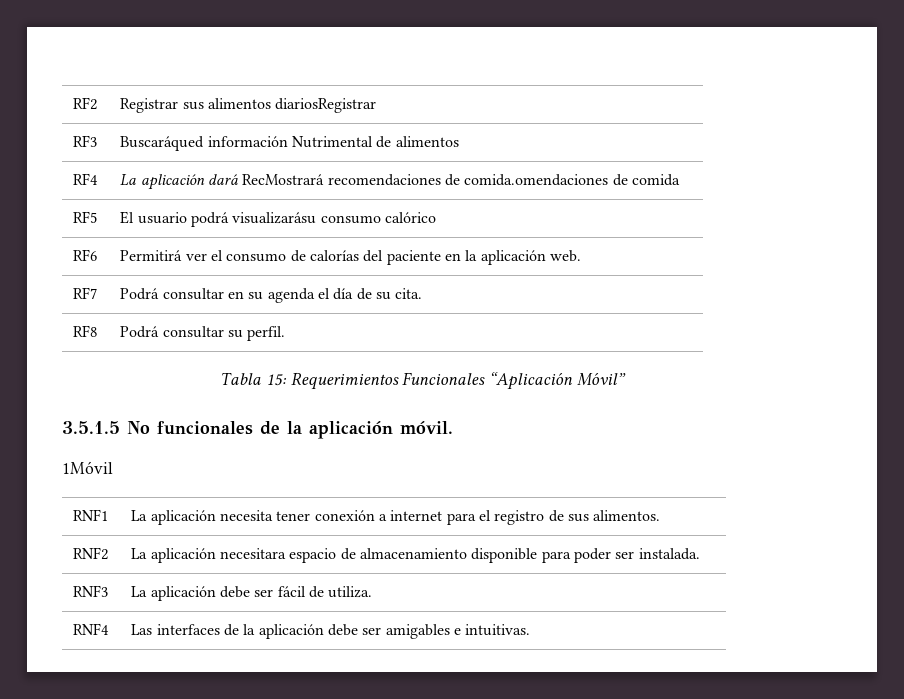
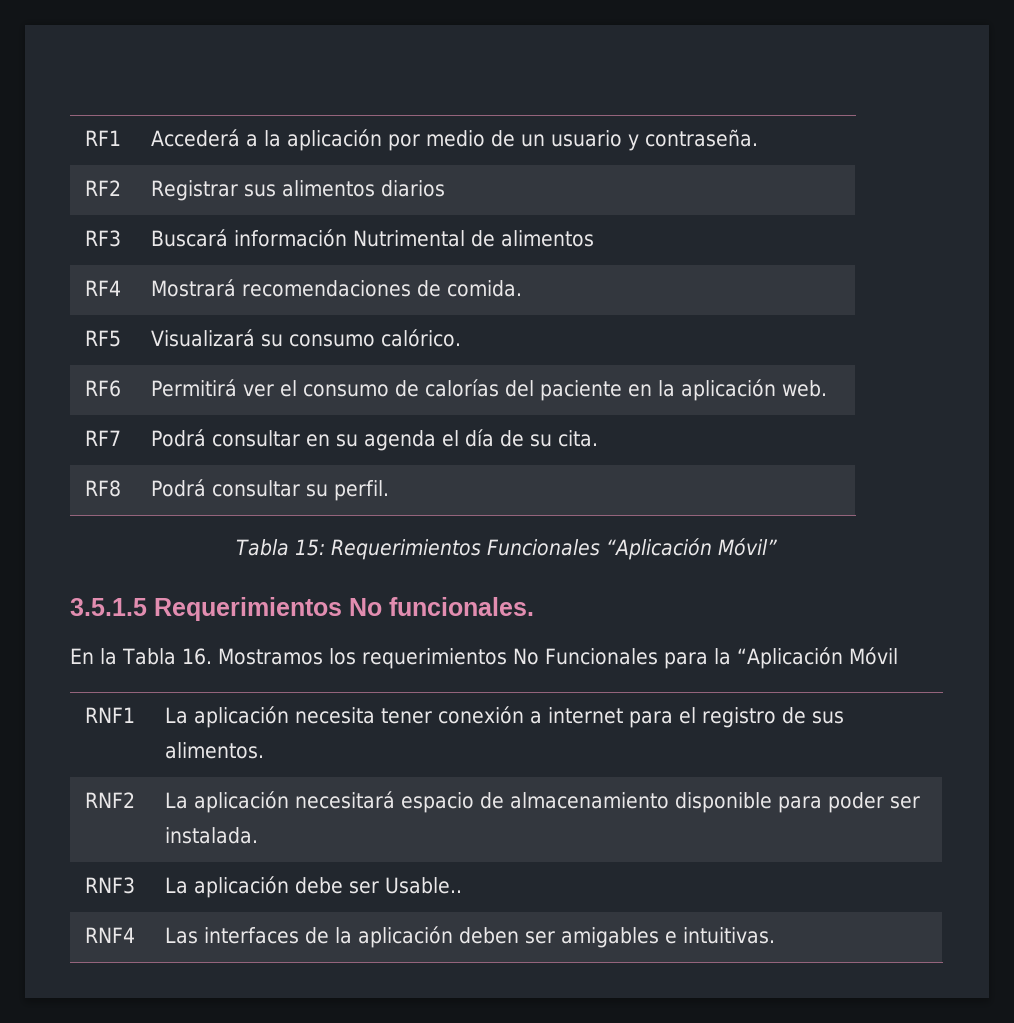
+ RF1 | Accederá a la aplicación por medio de un usuario y contraseña.
- RF2 | Registrar sus alimentos diariosRegistrar
+ RF2 | Registrar sus alimentos diarios
- RF3 | Buscaráqued información Nutrimental de alimentos
+ RF3 | Buscará información Nutrimental de alimentos
- RF4 | La aplicación dará RecMostrará recomendaciones de comida.omendaciones de comida
- RF5 | El usuario podrá visualizarásu consumo calórico
+ RF4 | Mostrará recomendaciones de comida.
+ RF5 | Visualizará su consumo calórico.
- 3.5.1.5 No funcionales de la aplicación móvil.
- 1Móvil
+ 3.5.1.5 Requerimientos No funcionales.
+ En la Tabla 16. Mostramos los requerimientos No Funcionales para la “Aplicación Móvil
- RNF2 | La aplicación necesitara espacio de almacenamiento disponible para poder ser instalada.
+ RNF2 | La aplicación necesitará espacio de almacenamiento disponible para poder ser instalada.
- RNF3 | La aplicación debe ser fácil de utiliza.
+ RNF3 | La aplicación debe ser Usable..
- RNF4 | Las interfaces de la aplicación debe ser amigables e intuitivas.
+ RNF4 | Las interfaces de la aplicación deben ser amigables e intuitivas.

